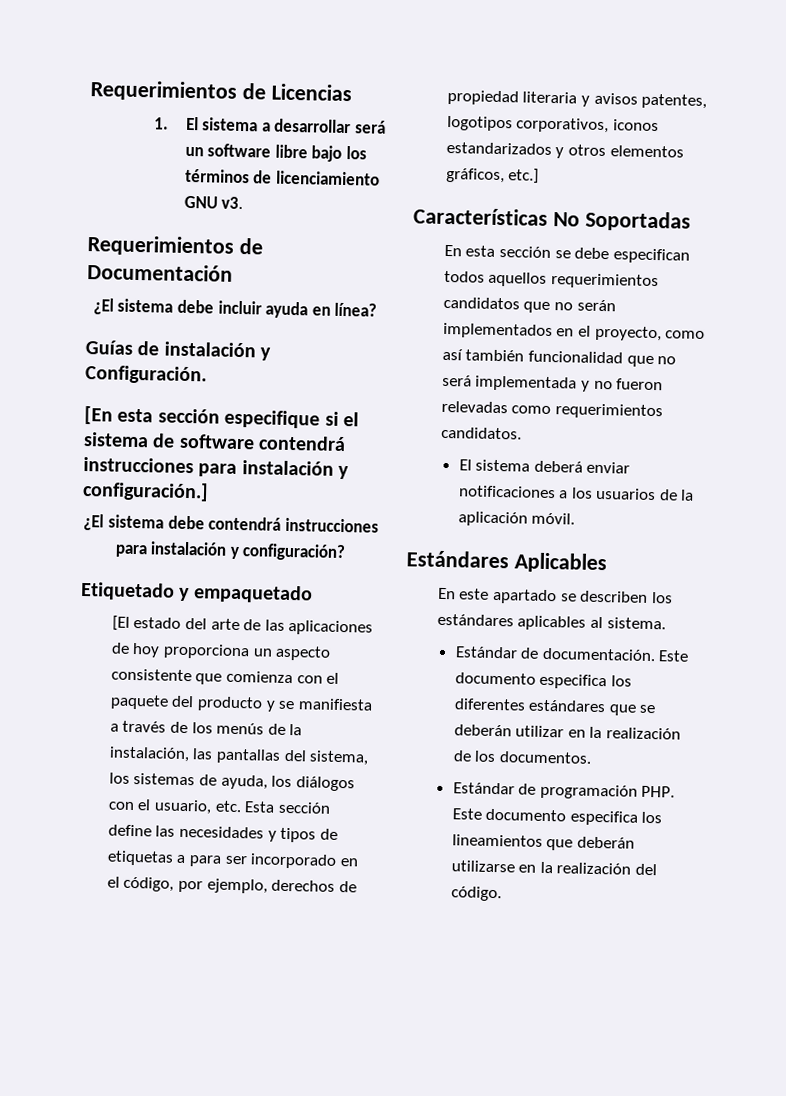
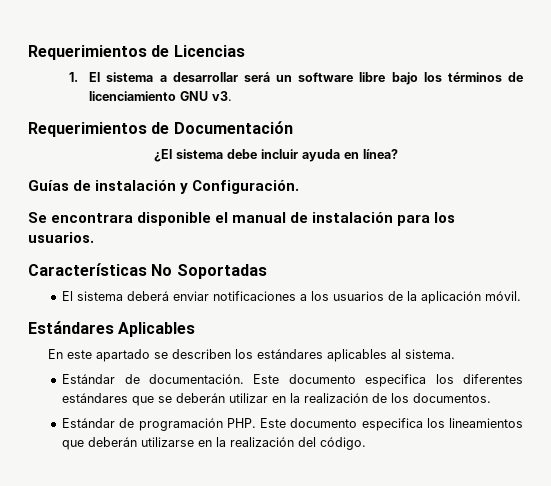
- [En esta sección especifique si el sistema de software contendrá instrucciones para instalación y configuración.]
- ¿El sistema debe contendrá instrucciones para instalación y configuración?
- Etiquetado y empaquetado
- [El estado del arte de las aplicaciones de hoy proporciona un aspecto consistente que comienza con el paquete del producto y se manifiesta a través de los menús de la instalación, las pantallas del sistema, los sistemas de ayuda, los diálogos con el usuario, etc. Esta sección define las necesidades y tipos de etiquetas a para ser incorporado en el código, por ejemplo, derechos de propiedad literaria y avisos patentes, logotipos corporativos, iconos estandarizados y otros elementos gráficos, etc.]
+ Se encontrara disponible el manual de instalación para los usuarios.
  Características No Soportadas
- En esta sección se debe especifican todos aquellos requerimientos candidatos que no serán implementados en el proyecto, como así también funcionalidad que no será implementada y no fueron relevadas como requerimientos candidatos.

